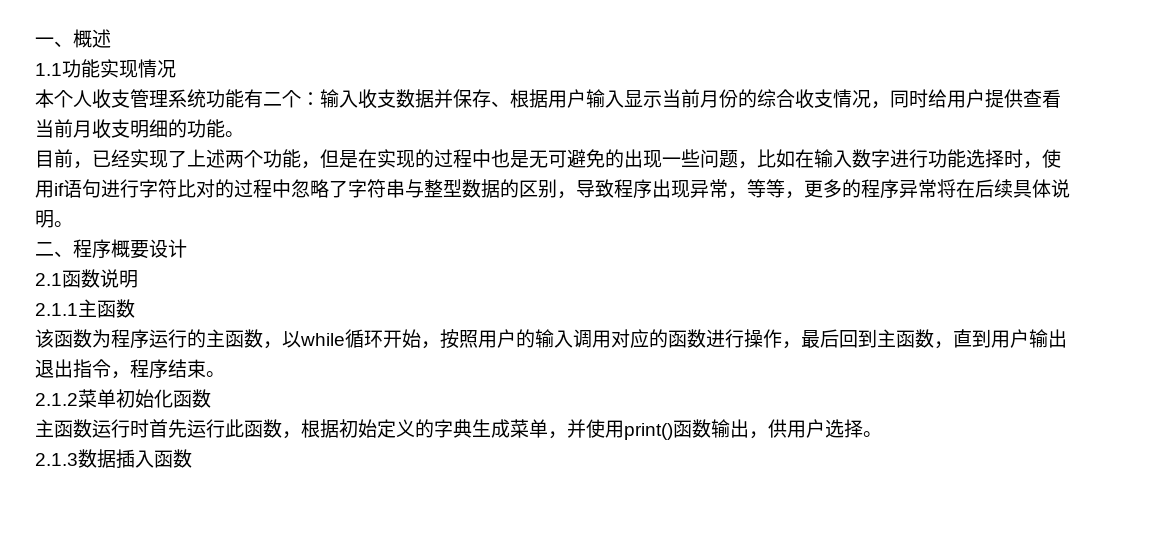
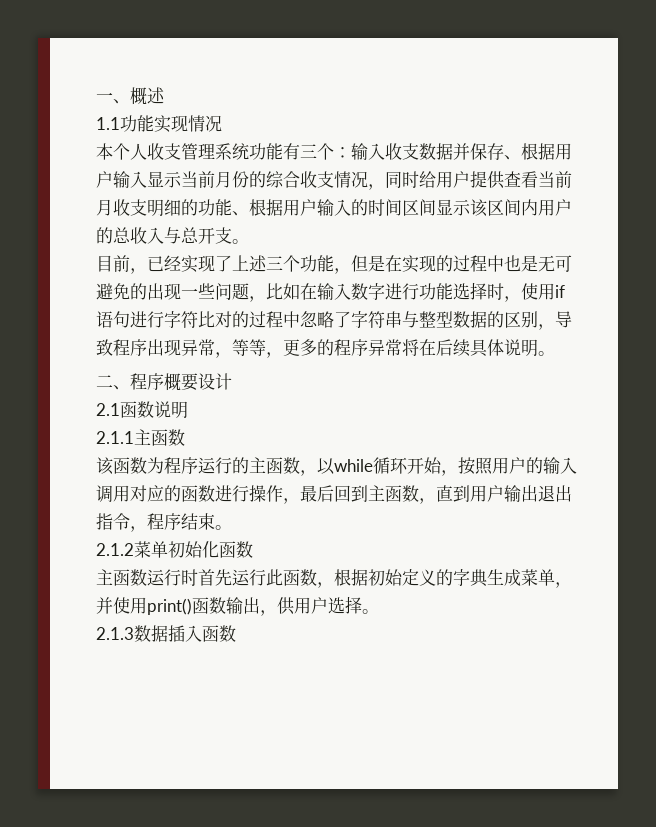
- 本个人收支管理系统功能有二个：输入收支数据并保存、根据用户输入显示当前月份的综合收支情况，同时给用户提供查看当前月收支明细的功能。
+ 本个人收支管理系统功能有三个：输入收支数据并保存、根据用户输入显示当前月份的综合收支情况，同时给用户提供查看当前月收支明细的功能、根据用户输入的时间区间显示该区间内用户的总收入与总开支。
- 目前，已经实现了上述两个功能，但是在实现的过程中也是无可避免的出现一些问题，比如在输入数字进行功能选择时，使用if语句进行字符比对的过程中忽略了字符串与整型数据的区别，导致程序出现异常，等等，更多的程序异常将在后续具体说明。
+ 目前，已经实现了上述三个功能，但是在实现的过程中也是无可避免的出现一些问题，比如在输入数字进行功能选择时，使用if语句进行字符比对的过程中忽略了字符串与整型数据的区别，导致程序出现异常，等等，更多的程序异常将在后续具体说明。

